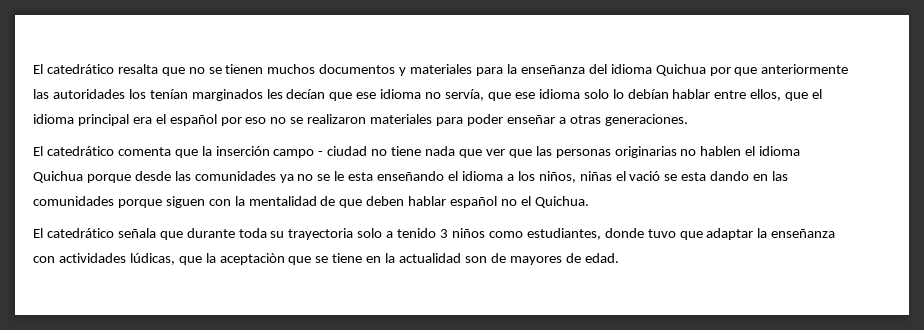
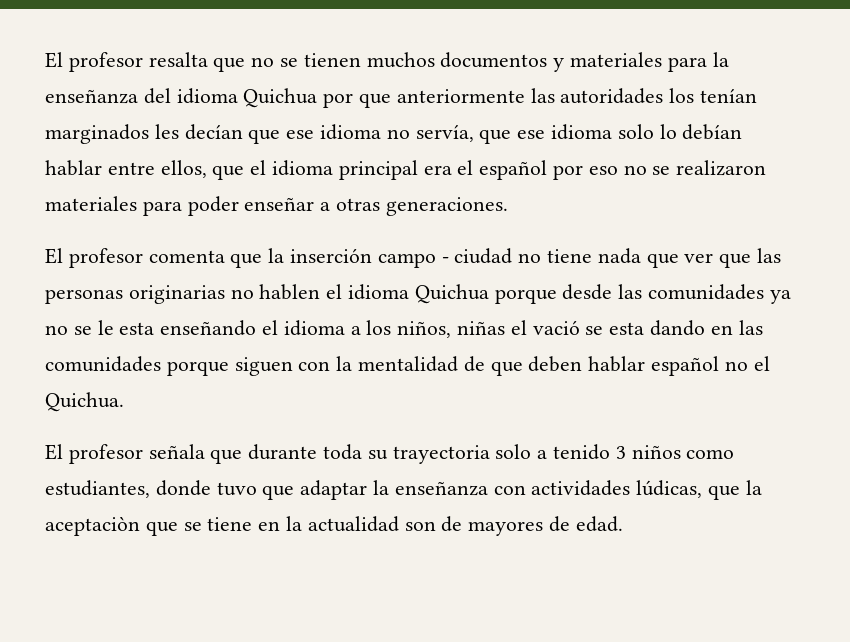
- El catedrático resalta que no se tienen muchos documentos y materiales para la enseñanza del idioma Quichua por que anteriormente las autoridades los tenían marginados les decían que ese idioma no servía, que ese idioma solo lo debían hablar entre ellos, que el idioma principal era el español por eso no se realizaron materiales para poder enseñar a otras generaciones.
+ El profesor resalta que no se tienen muchos documentos y materiales para la enseñanza del idioma Quichua por que anteriormente las autoridades los tenían marginados les decían que ese idioma no servía, que ese idioma solo lo debían hablar entre ellos, que el idioma principal era el español por eso no se realizaron materiales para poder enseñar a otras generaciones.
- El catedrático comenta que la inserción campo - ciudad no tiene nada que ver que las personas originarias no hablen el idioma Quichua porque desde las comunidades ya no se le esta enseñando el idioma a los niños, niñas el vació se esta dando en las comunidades porque siguen con la mentalidad de que deben hablar español no el Quichua.
+ El profesor comenta que la inserción campo - ciudad no tiene nada que ver que las personas originarias no hablen el idioma Quichua porque desde las comunidades ya no se le esta enseñando el idioma a los niños, niñas el vació se esta dando en las comunidades porque siguen con la mentalidad de que deben hablar español no el Quichua.
- El catedrático señala que durante toda su trayectoria solo a tenido 3 niños como estudiantes, donde tuvo que adaptar la enseñanza con actividades lúdicas, que la aceptaciòn que se tiene en la actualidad son de mayores de edad.
+ El profesor señala que durante toda su trayectoria solo a tenido 3 niños como estudiantes, donde tuvo que adaptar la enseñanza con actividades lúdicas, que la aceptaciòn que se tiene en la actualidad son de mayores de edad.

